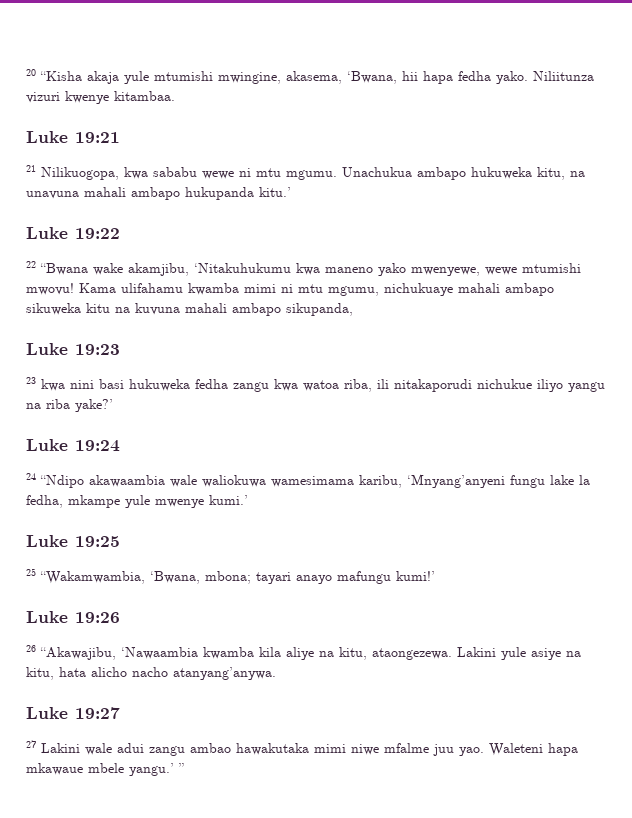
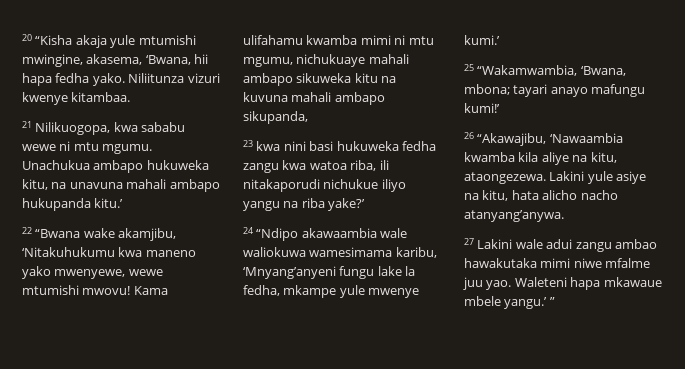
- Luke 19:21
- Luke 19:22
- Luke 19:23
- Luke 19:24
- Luke 19:25
- Luke 19:26
- Luke 19:27

